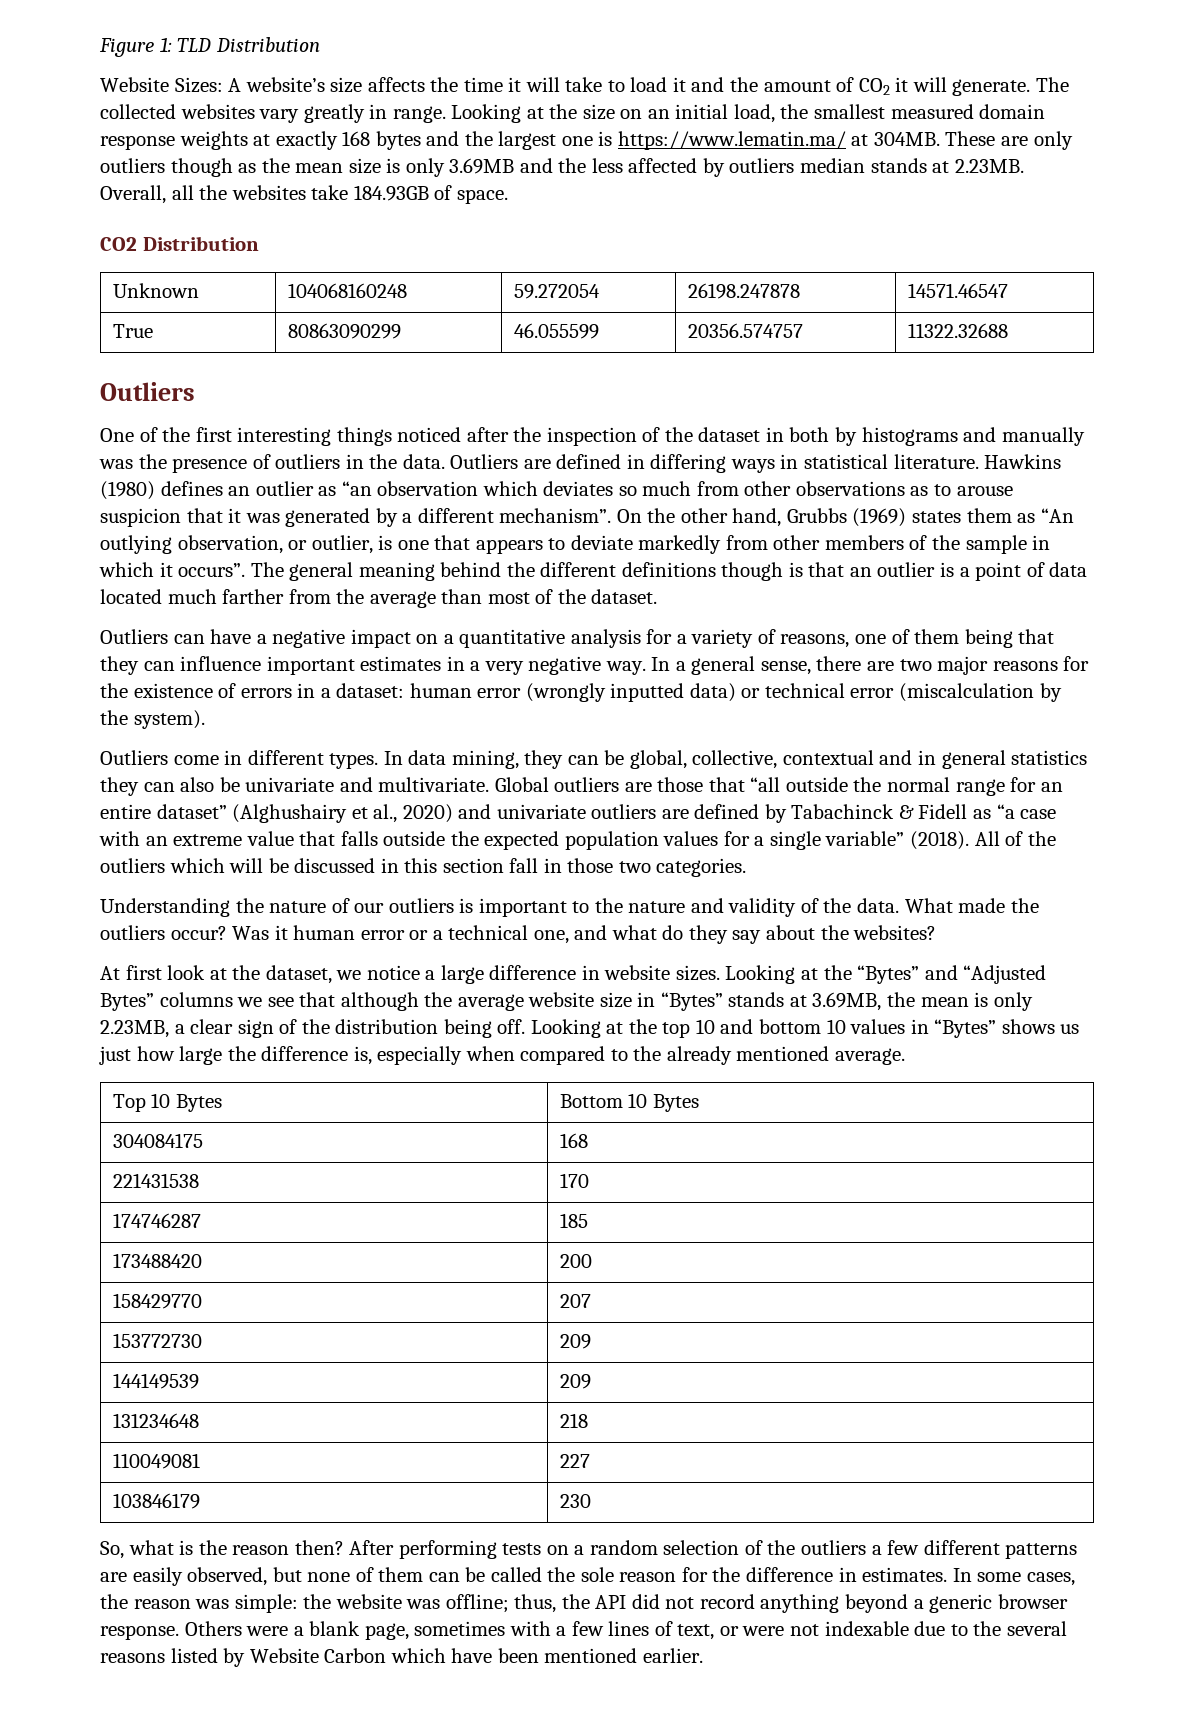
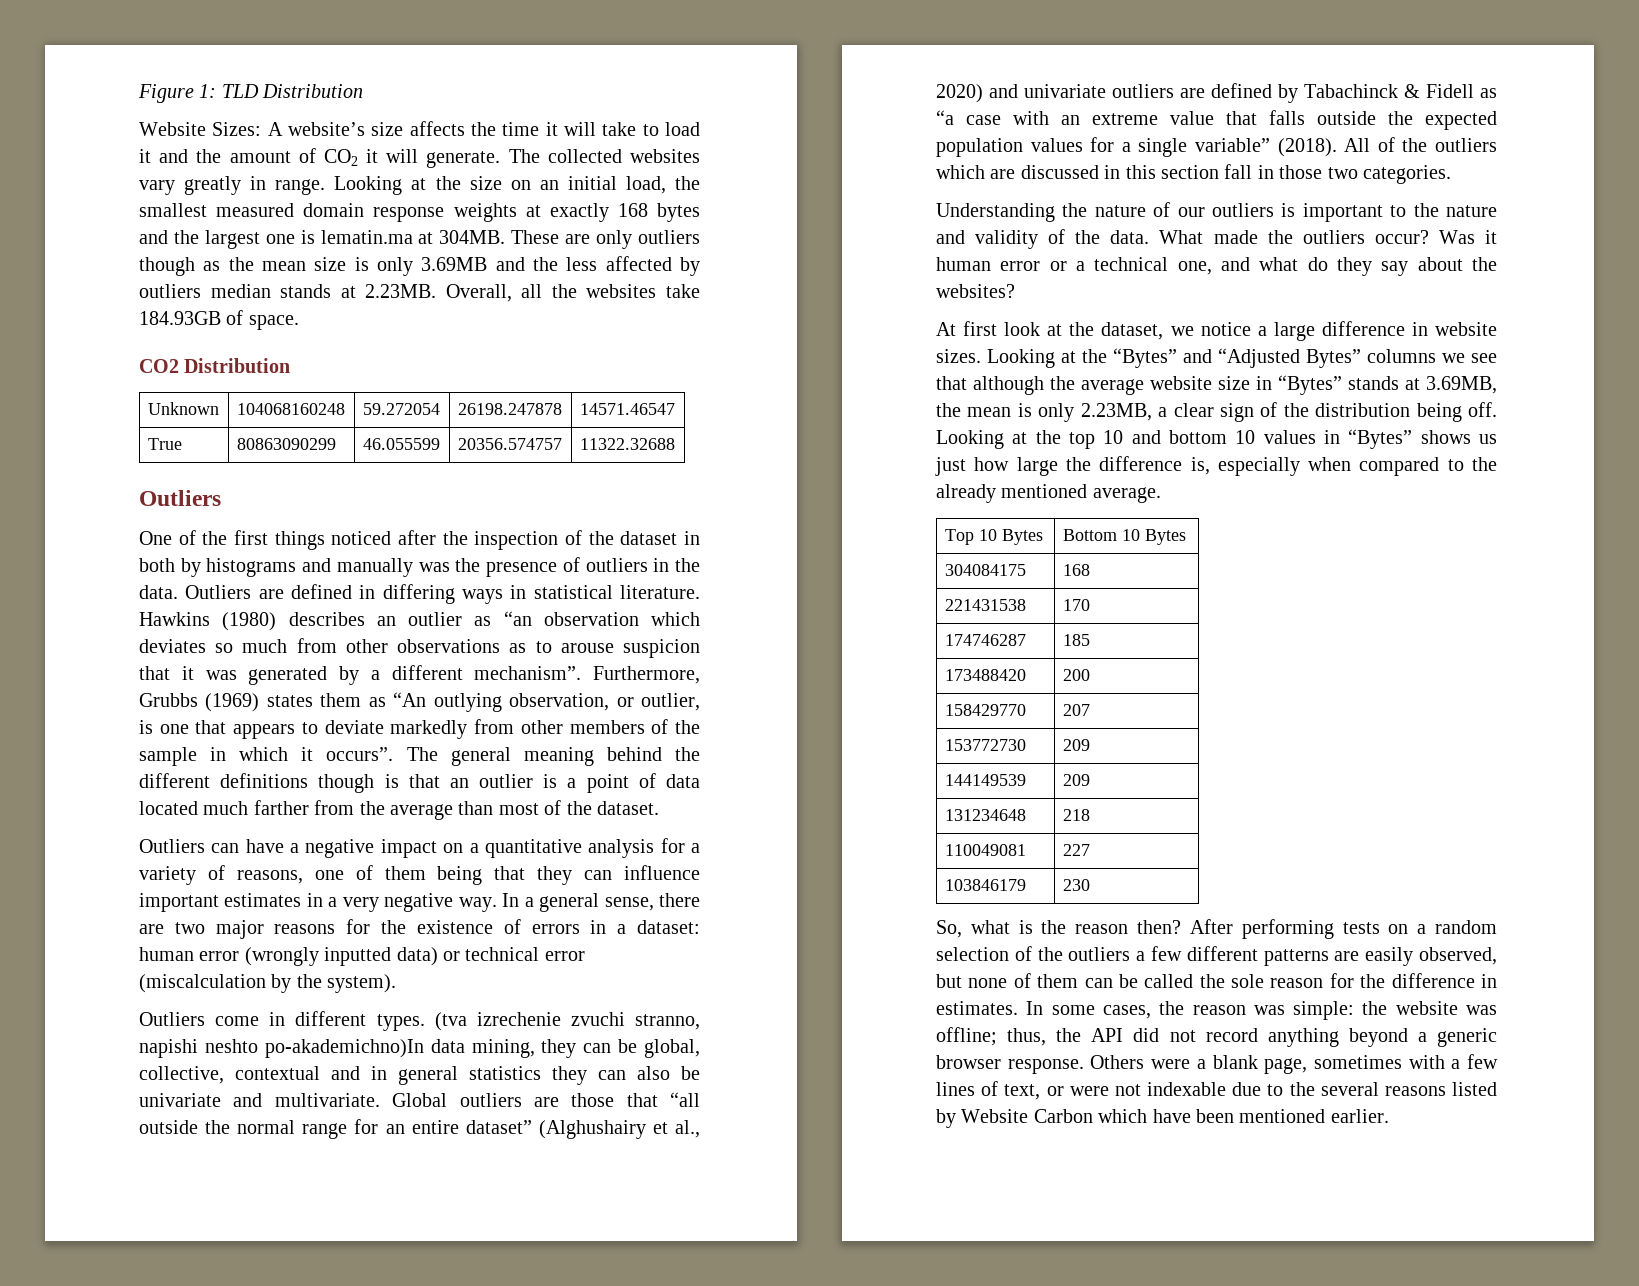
- Looking at the size on an initial load, the smallest measured domain response weights at exactly 168 bytes and the largest one is https://www.lematin.ma/ at 304MB.
+ Looking at the size on an initial load, the smallest measured domain response weights at exactly 168 bytes and the largest one is lematin.ma at 304MB.
- One of the first interesting things noticed after the inspection of the dataset in both by histograms and manually was the presence of outliers in the data.
+ One of the first things noticed after the inspection of the dataset in both by histograms and manually was the presence of outliers in the data.
- Hawkins (1980) defines an outlier as “an observation which deviates so much from other observations as to arouse suspicion that it was generated by a different mechanism”.
+ Hawkins (1980) describes an outlier as “an observation which deviates so much from other observations as to arouse suspicion that it was generated by a different mechanism”.
- On the other hand, Grubbs (1969) states them as “An outlying observation, or outlier, is one that appears to deviate markedly from other members of the sample in which it occurs”.
+ Furthermore, Grubbs (1969) states them as “An outlying observation, or outlier, is one that appears to deviate markedly from other members of the sample in which it occurs”.
- In data mining, they can be global, collective, contextual and in general statistics they can also be univariate and multivariate.
+ (tva izrechenie zvuchi stranno, napishi neshto po-akademichno)In data mining, they can be global, collective, contextual and in general statistics they can also be univariate and multivariate.
- All of the outliers which will be discussed in this section fall in those two categories.
+ All of the outliers which are discussed in this section fall in those two categories.

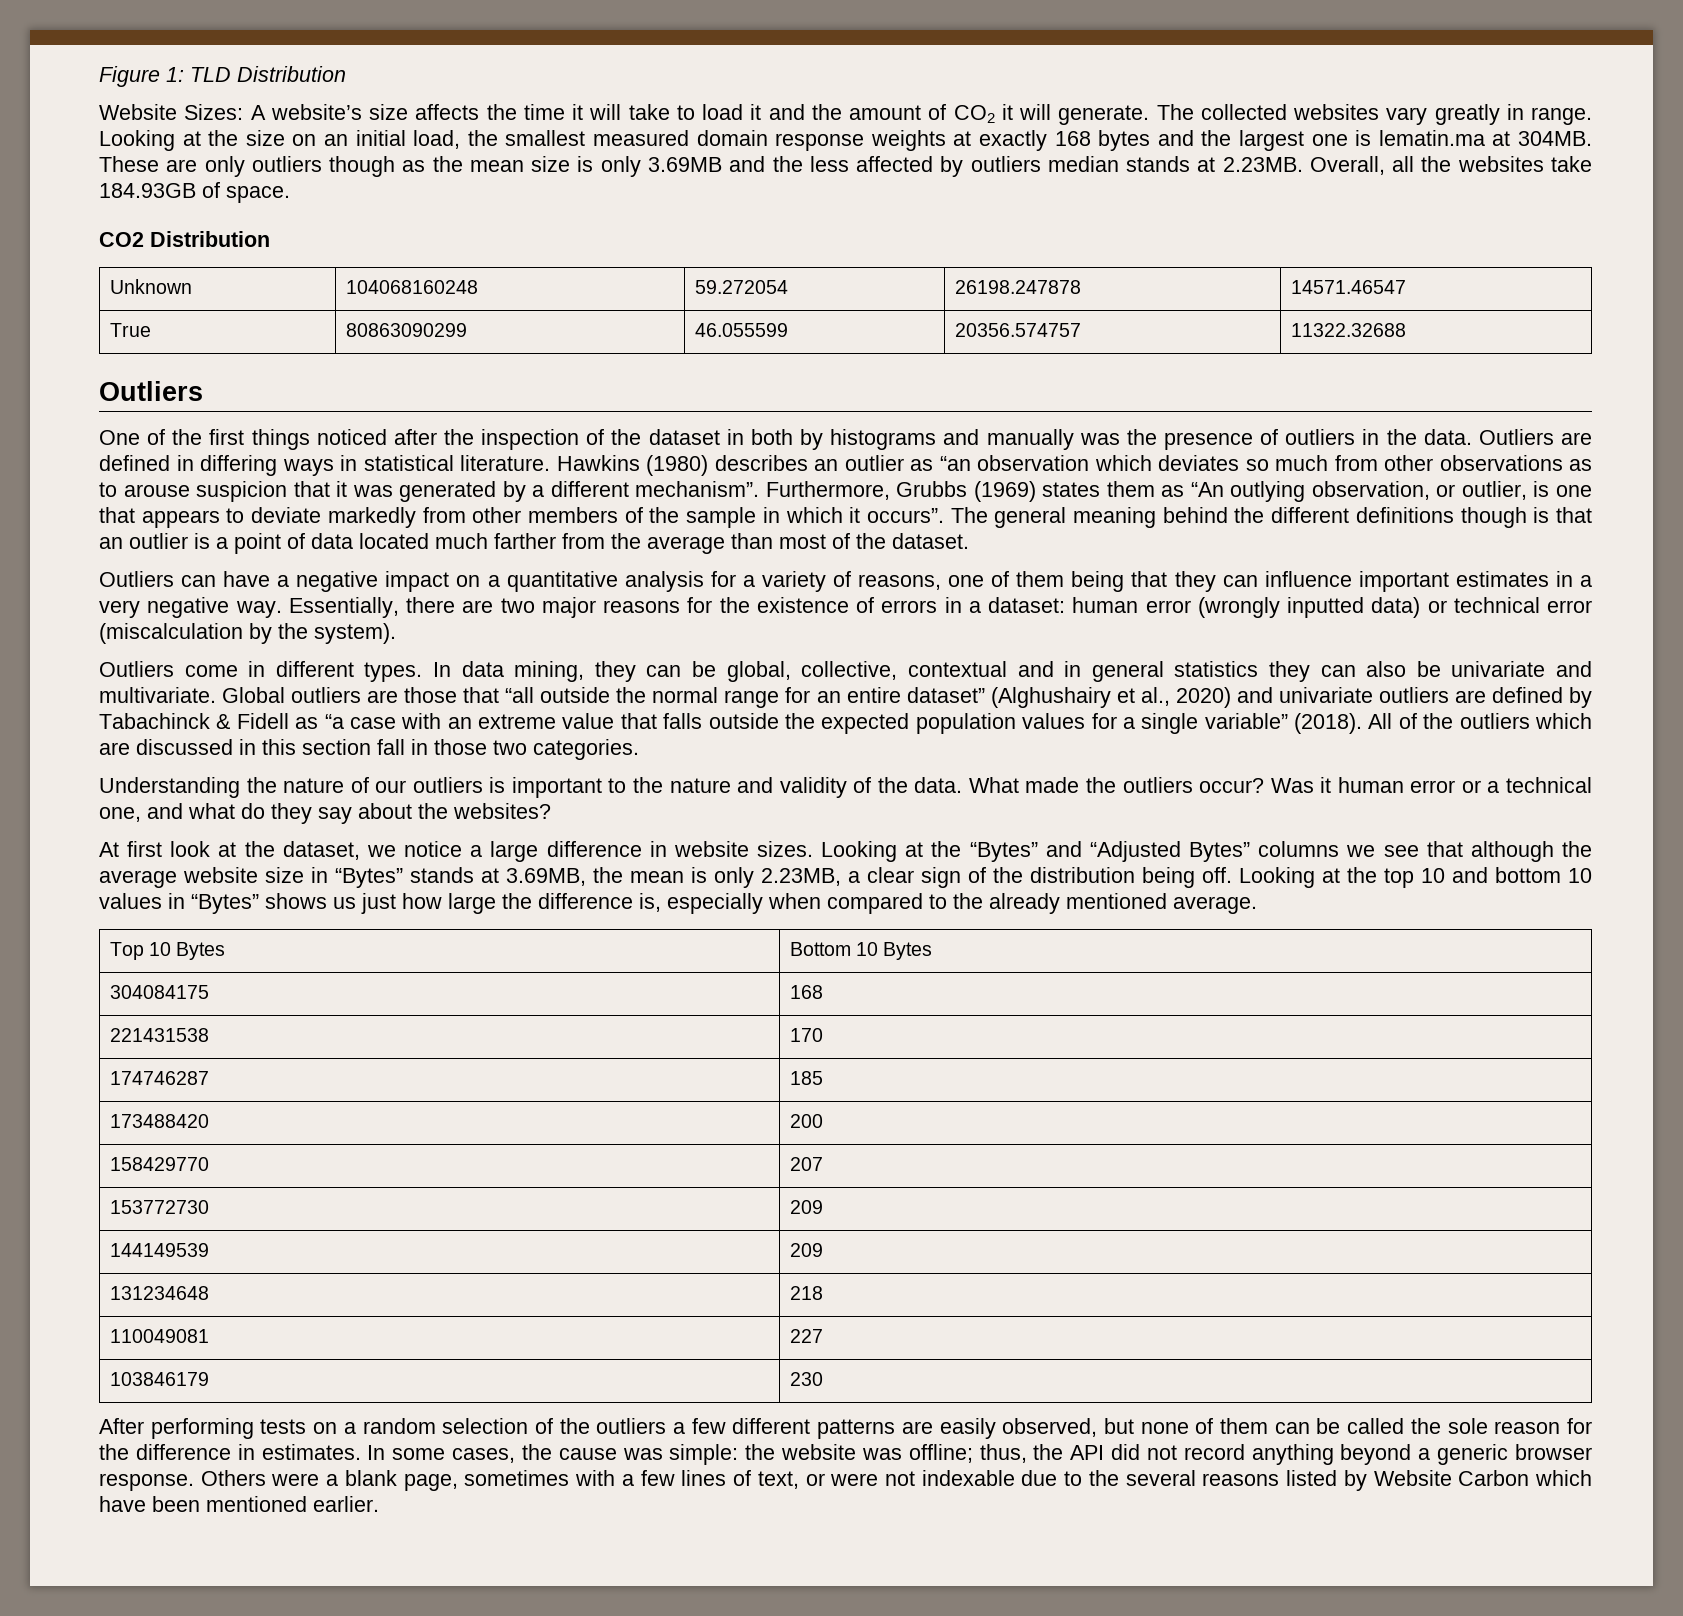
- In a general sense, there are two major reasons for the existence of errors in a dataset: human error (wrongly inputted data) or technical error (miscalculation by the system).
+ Essentially, there are two major reasons for the existence of errors in a dataset: human error (wrongly inputted data) or technical error (miscalculation by the system).
- (tva izrechenie zvuchi stranno, napishi neshto po-akademichno)In data mining, they can be global, collective, contextual and in general statistics they can also be univariate and multivariate.
+ In data mining, they can be global, collective, contextual and in general statistics they can also be univariate and multivariate.
- So, what is the reason then?
- In some cases, the reason was simple: the website was offline; thus, the API did not record anything beyond a generic browser response.
+ In some cases, the cause was simple: the website was offline; thus, the API did not record anything beyond a generic browser response.

